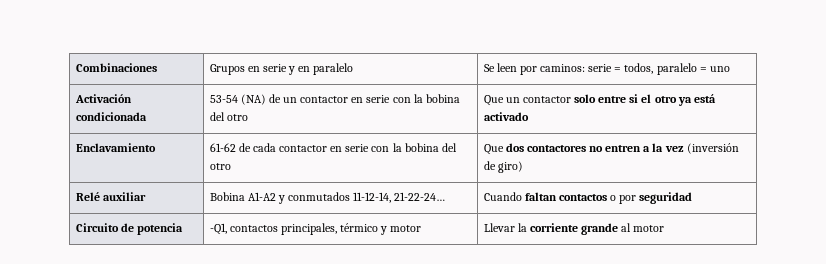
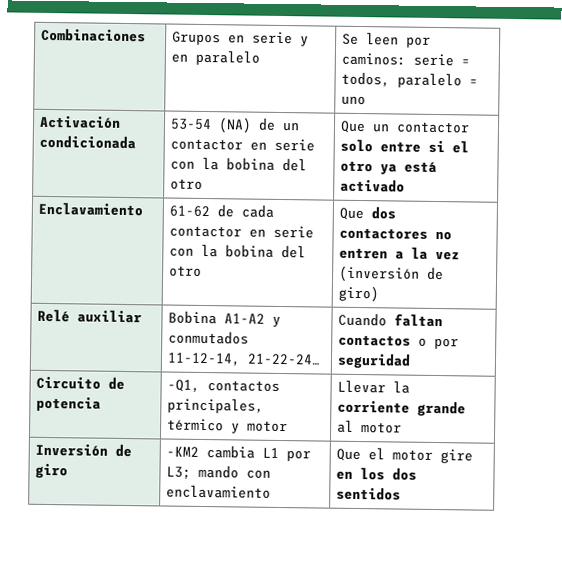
+ Inversión de giro | -KM2 cambia L1 por L3; mando con enclavamiento | Que el motor gire en los dos sentidos

